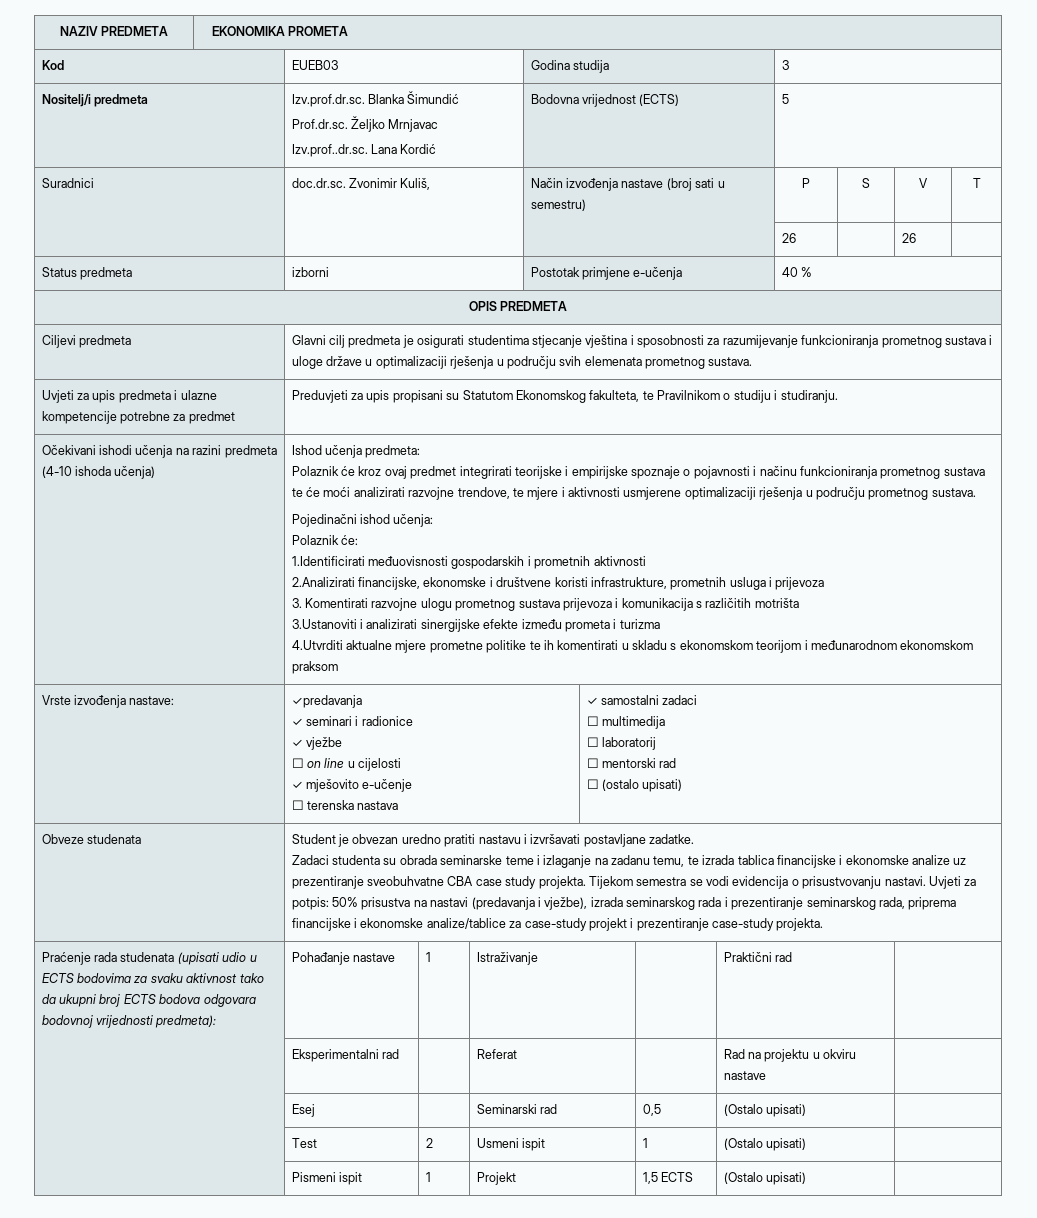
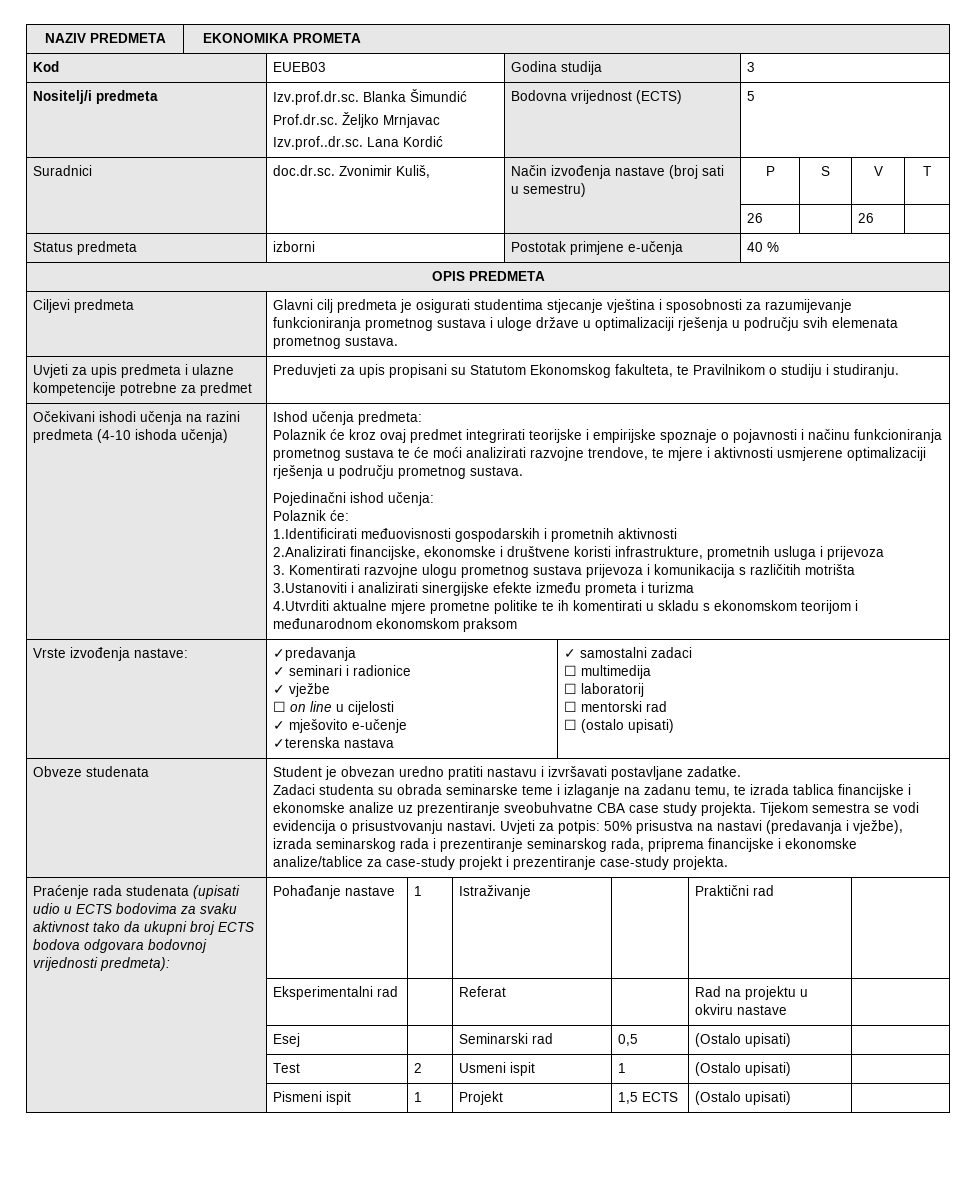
  Vrste izvođenja nastave: | ✓predavanja
  ✓ seminari i radionice
  ✓ vježbe
  ☐ on line u cijelosti
  ✓ mješovito e-učenje
- ☐ terenska nastava | ✓ samostalni zadaci
+ ✓terenska nastava | ✓ samostalni zadaci

